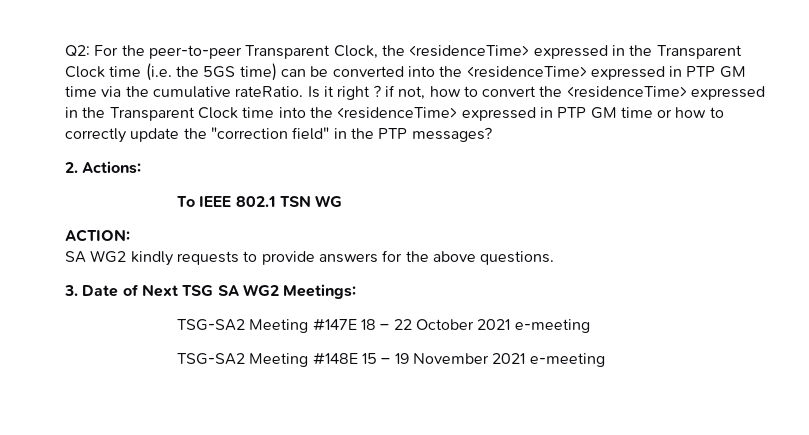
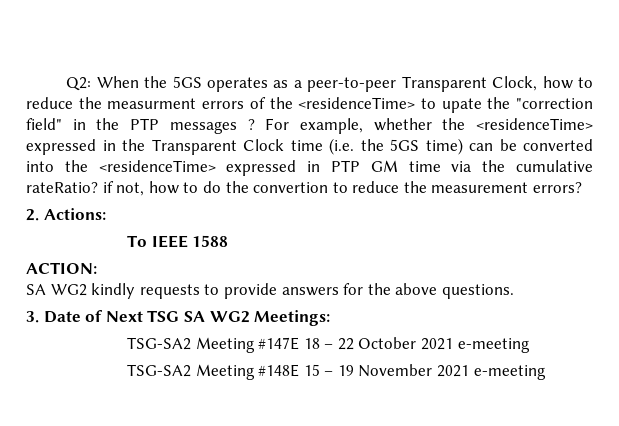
- Q2: For the peer-to-peer Transparent Clock, the <residenceTime> expressed in the Transparent Clock time (i.e. the 5GS time) can be converted into the <residenceTime> expressed in PTP GM time via the cumulative rateRatio. Is it right ? if not, how to convert the <residenceTime> expressed in the Transparent Clock time into the <residenceTime> expressed in PTP GM time or how to correctly update the "correction field" in the PTP messages?
+ Q2: When the 5GS operates as a peer-to-peer Transparent Clock, how to reduce the measurment errors of the <residenceTime> to upate the "correction field" in the PTP messages ? For example, whether the <residenceTime> expressed in the Transparent Clock time (i.e. the 5GS time) can be converted into the <residenceTime> expressed in PTP GM time via the cumulative rateRatio? if not, how to do the convertion to reduce the measurement errors?
- To IEEE 802.1 TSN WG
+ To IEEE 1588

